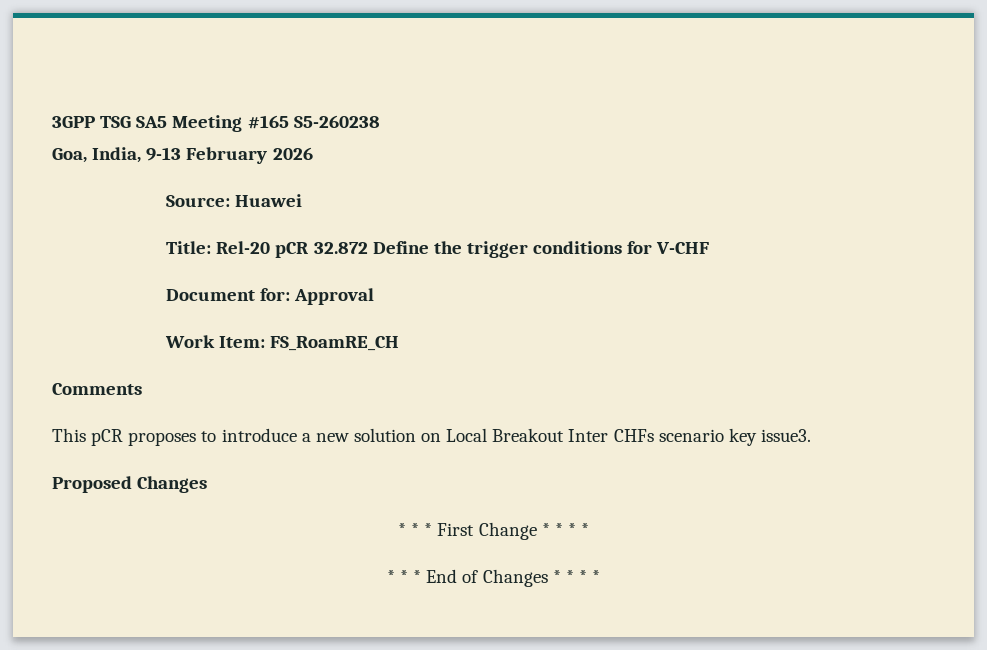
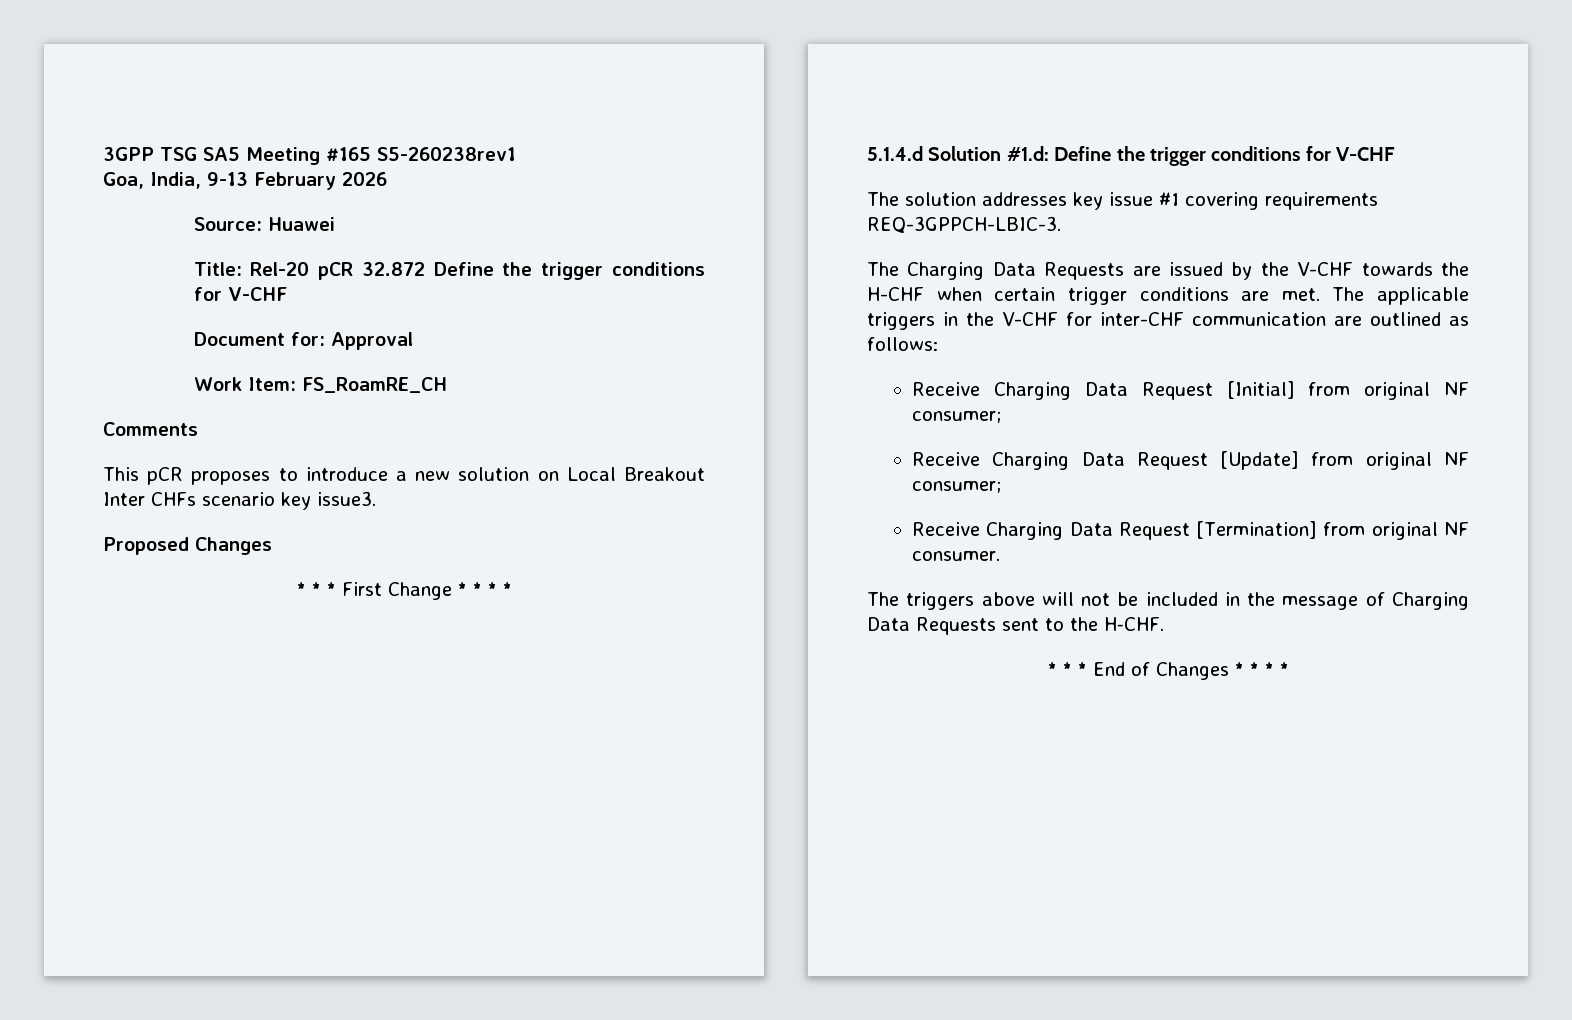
- 3GPP TSG SA5 Meeting #165 S5-260238
+ 3GPP TSG SA5 Meeting #165 S5-260238rev1
+ 5.1.4.d Solution #1.d: Define the trigger conditions for V-CHF
+ The solution addresses key issue #1 covering requirements REQ-3GPPCH-LBIC-3.
+ The Charging Data Requests are issued by the V-CHF towards the H-CHF when certain trigger conditions are met. The applicable triggers in the V-CHF for inter-CHF communication are outlined as follows:
+ Receive Charging Data Request [Initial] from original NF consumer;
+ Receive Charging Data Request [Update] from original NF consumer;
+ Receive Charging Data Request [Termination] from original NF consumer.
+ The triggers above will not be included in the message of Charging Data Requests sent to the H‑CHF.

